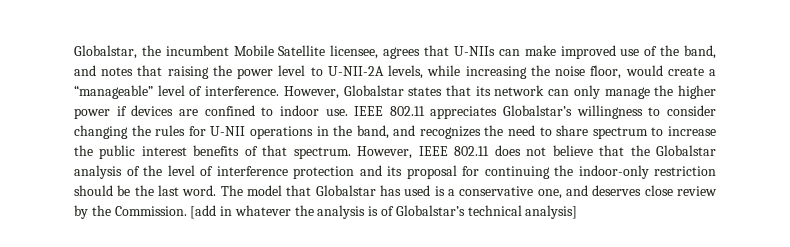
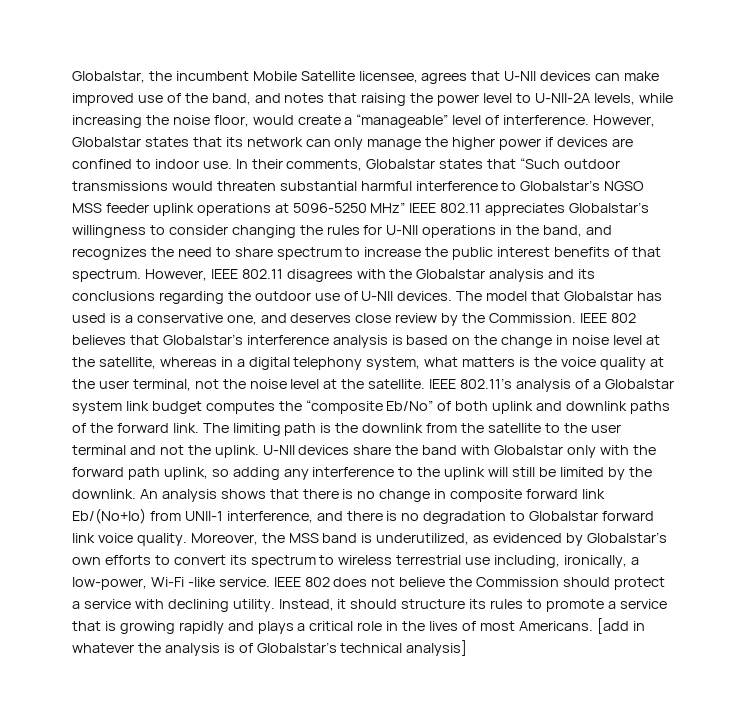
- Globalstar, the incumbent Mobile Satellite licensee, agrees that U-NIIs can make improved use of the band, and notes that raising the power level to U-NII-2A levels, while increasing the noise floor, would create a “manageable” level of interference.
+ Globalstar, the incumbent Mobile Satellite licensee, agrees that U-NII devices can make improved use of the band, and notes that raising the power level to U-NII-2A levels, while increasing the noise floor, would create a “manageable” level of interference.
- IEEE 802.11 appreciates Globalstar’s willingness to consider changing the rules for U-NII operations in the band, and recognizes the need to share spectrum to increase the public interest benefits of that spectrum.
+ In their comments, Globalstar states that “Such outdoor transmissions would threaten substantial harmful interference to Globalstar’s NGSO MSS feeder uplink operations at 5096-5250 MHz” IEEE 802.11 appreciates Globalstar’s willingness to consider changing the rules for U-NII operations in the band, and recognizes the need to share spectrum to increase the public interest benefits of that spectrum.
- However, IEEE 802.11 does not believe that the Globalstar analysis of the level of interference protection and its proposal for continuing the indoor-only restriction should be the last word.
+ However, IEEE 802.11 disagrees with the Globalstar analysis and its conclusions regarding the outdoor use of U-NII devices.
+ IEEE 802 believes that Globalstar’s interference analysis is based on the change in noise level at the satellite, whereas in a digital telephony system, what matters is the voice quality at the user terminal, not the noise level at the satellite. IEEE 802.11’s analysis of a Globalstar system link budget computes the “composite Eb/No” of both uplink and downlink paths of the forward link. The limiting path is the downlink from the satellite to the user terminal and not the uplink. U-NII devices share the band with Globalstar only with the forward path uplink, so adding any interference to the uplink will still be limited by the downlink. An analysis shows that there is no change in composite forward link Eb/(No+Io) from UNII-1 interference, and there is no degradation to Globalstar forward link voice quality. Moreover, the MSS band is underutilized, as evidenced by Globalstar’s own efforts to convert its spectrum to wireless terrestrial use including, ironically, a low-power, Wi-Fi -like service. IEEE 802 does not believe the Commission should protect a service with declining utility. Instead, it should structure its rules to promote a service that is growing rapidly and plays a critical role in the lives of most Americans.

